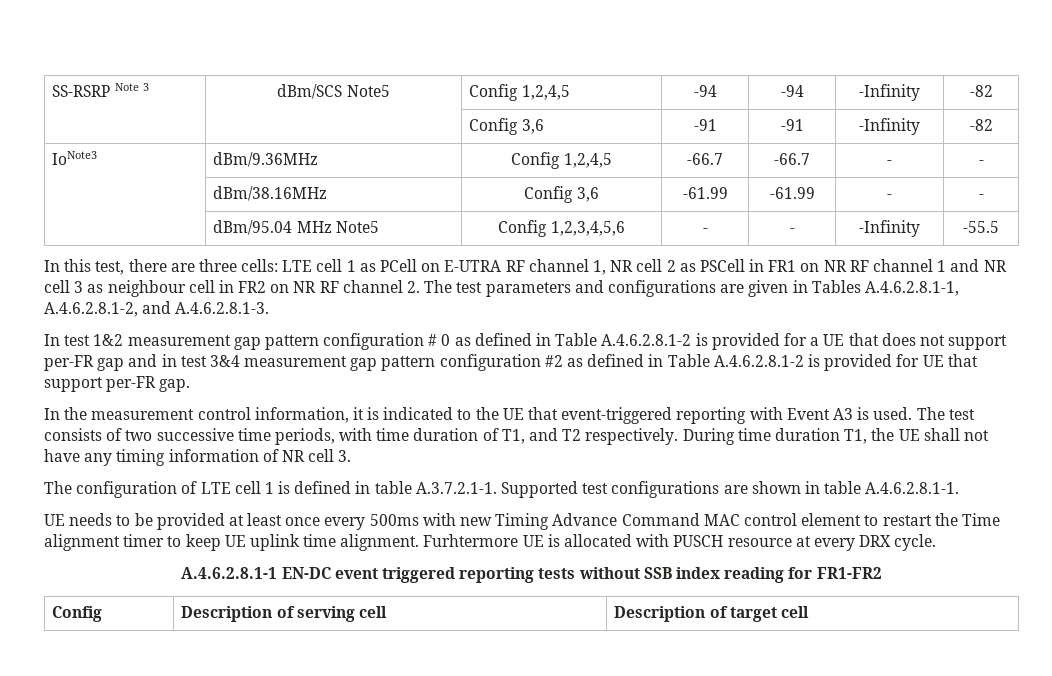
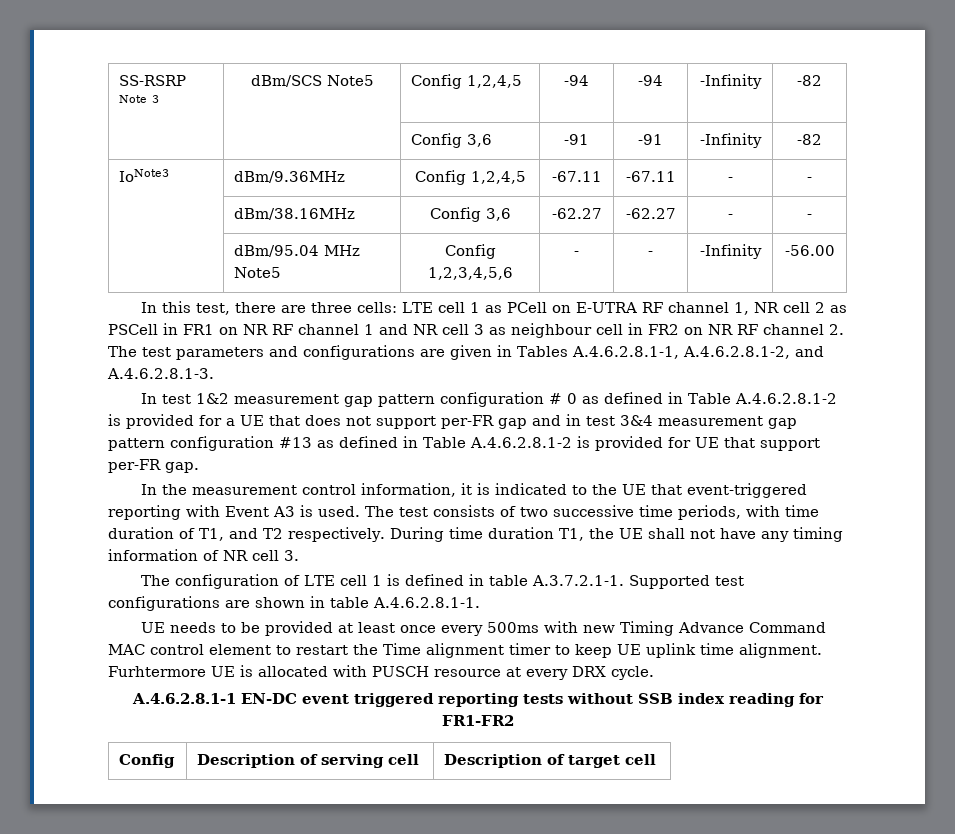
- IoNote3 | dBm/9.36MHz | Config 1,2,4,5 | -66.7 | -66.7 | - | -
+ IoNote3 | dBm/9.36MHz | Config 1,2,4,5 | -67.11 | -67.11 | - | -
- | dBm/38.16MHz | Config 3,6 | -61.99 | -61.99 | - | -
+ | dBm/38.16MHz | Config 3,6 | -62.27 | -62.27 | - | -
- | dBm/95.04 MHz Note5 | Config 1,2,3,4,5,6 | - | - | -Infinity | -55.5
+ | dBm/95.04 MHz Note5 | Config 1,2,3,4,5,6 | - | - | -Infinity | -56.00
- In test 1&2 measurement gap pattern configuration # 0 as defined in Table A.4.6.2.8.1-2 is provided for a UE that does not support per-FR gap and in test 3&4 measurement gap pattern configuration #2 as defined in Table A.4.6.2.8.1-2 is provided for UE that support per-FR gap.
+ In test 1&2 measurement gap pattern configuration # 0 as defined in Table A.4.6.2.8.1-2 is provided for a UE that does not support per-FR gap and in test 3&4 measurement gap pattern configuration #13 as defined in Table A.4.6.2.8.1-2 is provided for UE that support per-FR gap.

